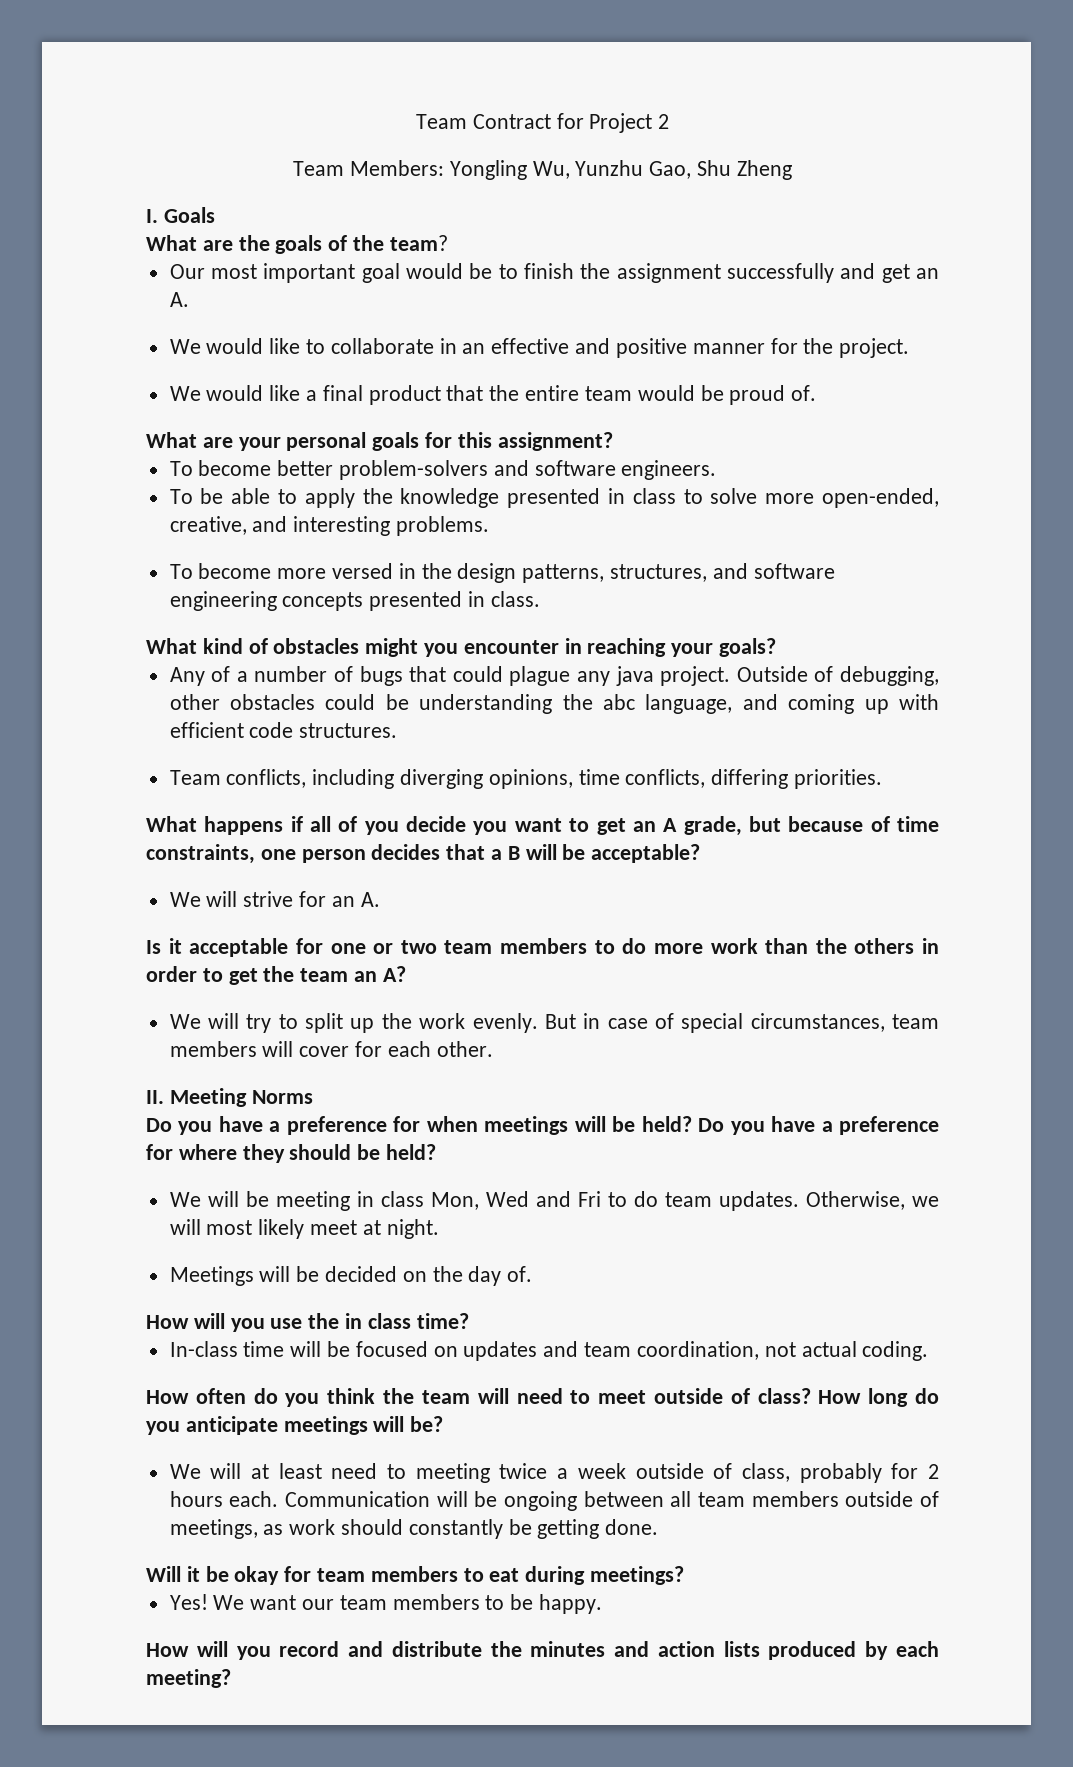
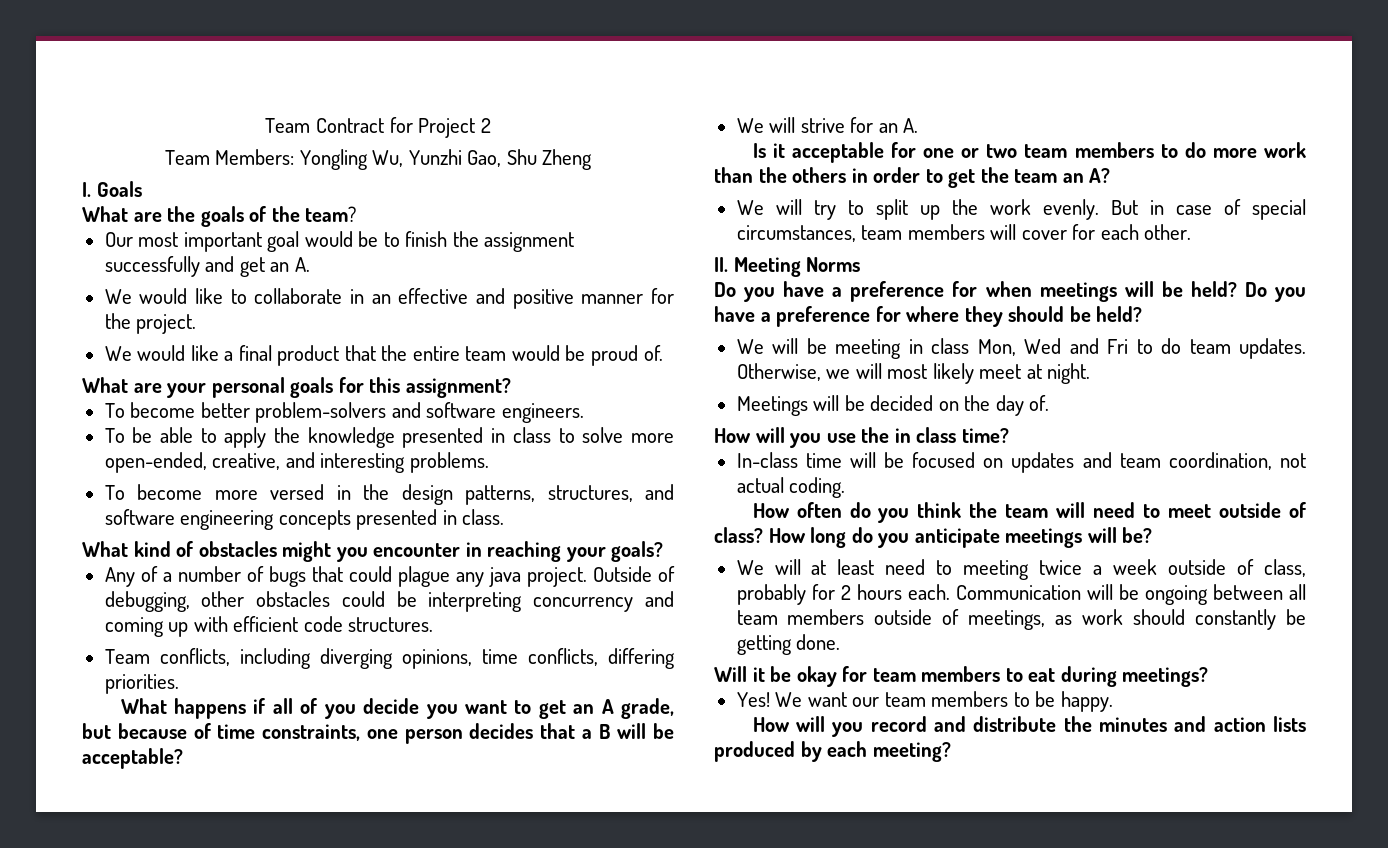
- Team Members: Yongling Wu, Yunzhu Gao, Shu Zheng
+ Team Members: Yongling Wu, Yunzhi Gao, Shu Zheng
- Outside of debugging, other obstacles could be understanding the abc language, and coming up with efficient code structures.
+ Outside of debugging, other obstacles could be interpreting concurrency and coming up with efficient code structures.

